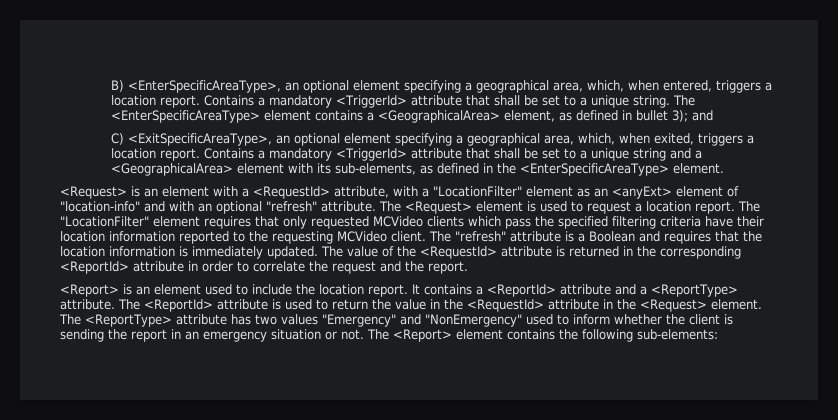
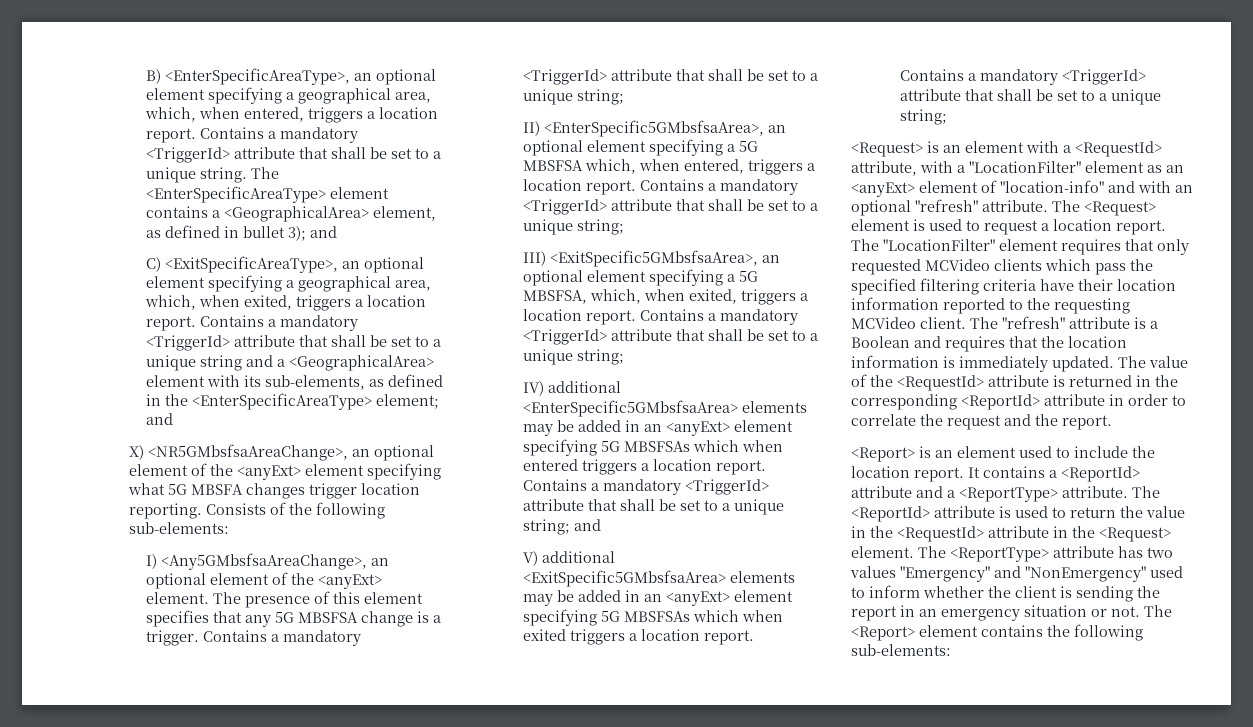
- Contains a mandatory <TriggerId> attribute that shall be set to a unique string and a <GeographicalArea> element with its sub-elements, as defined in the <EnterSpecificAreaType> element.
+ Contains a mandatory <TriggerId> attribute that shall be set to a unique string and a <GeographicalArea> element with its sub-elements, as defined in the <EnterSpecificAreaType> element; and
+ X) <NR5GMbsfsaAreaChange>, an optional element of the <anyExt> element specifying what 5G MBSFA changes trigger location reporting. Consists of the following sub-elements:
+ I) <Any5GMbsfsaAreaChange>, an optional element of the <anyExt> element. The presence of this element specifies that any 5G MBSFSA change is a trigger. Contains a mandatory <TriggerId> attribute that shall be set to a unique string;
+ II) <EnterSpecific5GMbsfsaArea>, an optional element specifying a 5G MBSFSA which, when entered, triggers a location report. Contains a mandatory <TriggerId> attribute that shall be set to a unique string;
+ III) <ExitSpecific5GMbsfsaArea>, an optional element specifying a 5G MBSFSA, which, when exited, triggers a location report. Contains a mandatory <TriggerId> attribute that shall be set to a unique string;
+ IV) additional <EnterSpecific5GMbsfsaArea> elements may be added in an <anyExt> element specifying 5G MBSFSAs which when entered triggers a location report. Contains a mandatory <TriggerId> attribute that shall be set to a unique string; and
+ V) additional <ExitSpecific5GMbsfsaArea> elements may be added in an <anyExt> element specifying 5G MBSFSAs which when exited triggers a location report. Contains a mandatory <TriggerId> attribute that shall be set to a unique string;

